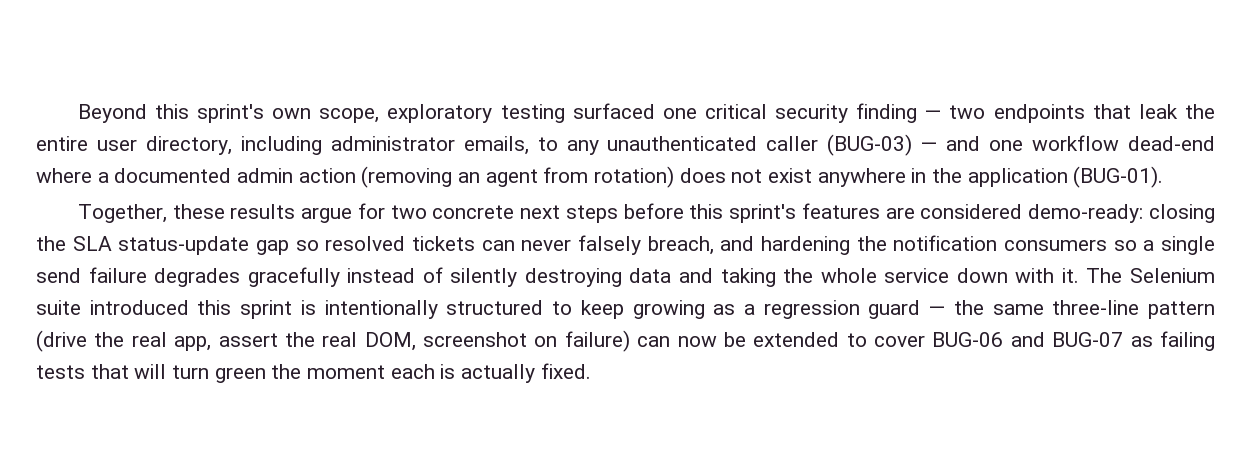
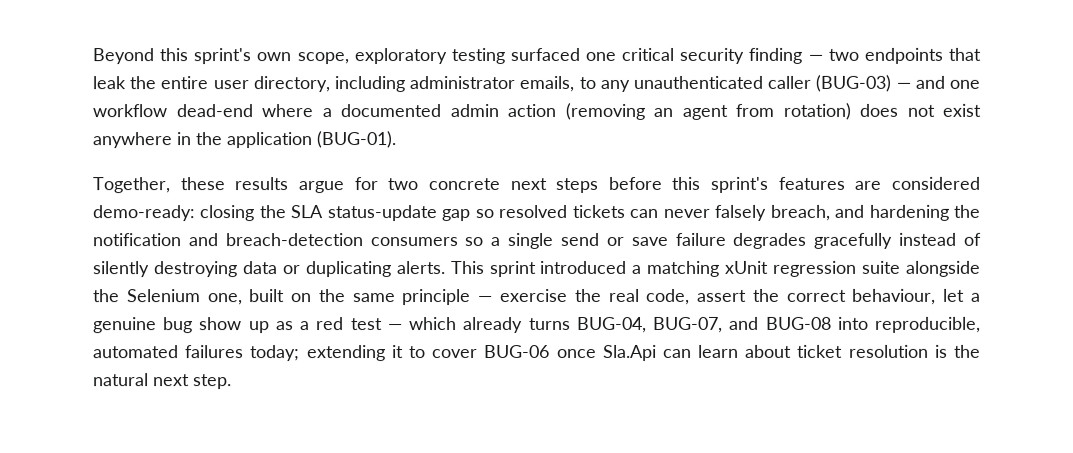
- Together, these results argue for two concrete next steps before this sprint's features are considered demo-ready: closing the SLA status-update gap so resolved tickets can never falsely breach, and hardening the notification consumers so a single send failure degrades gracefully instead of silently destroying data and taking the whole service down with it. The Selenium suite introduced this sprint is intentionally structured to keep growing as a regression guard — the same three-line pattern (drive the real app, assert the real DOM, screenshot on failure) can now be extended to cover BUG-06 and BUG-07 as failing tests that will turn green the moment each is actually fixed.
+ Together, these results argue for two concrete next steps before this sprint's features are considered demo-ready: closing the SLA status-update gap so resolved tickets can never falsely breach, and hardening the notification and breach-detection consumers so a single send or save failure degrades gracefully instead of silently destroying data or duplicating alerts. This sprint introduced a matching xUnit regression suite alongside the Selenium one, built on the same principle — exercise the real code, assert the correct behaviour, let a genuine bug show up as a red test — which already turns BUG-04, BUG-07, and BUG-08 into reproducible, automated failures today; extending it to cover BUG-06 once Sla.Api can learn about ticket resolution is the natural next step.

